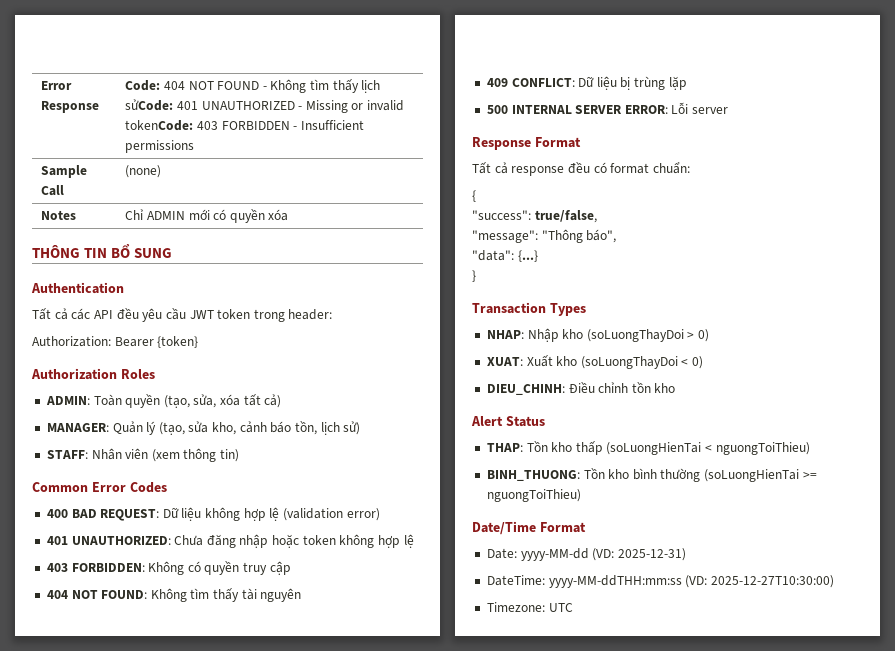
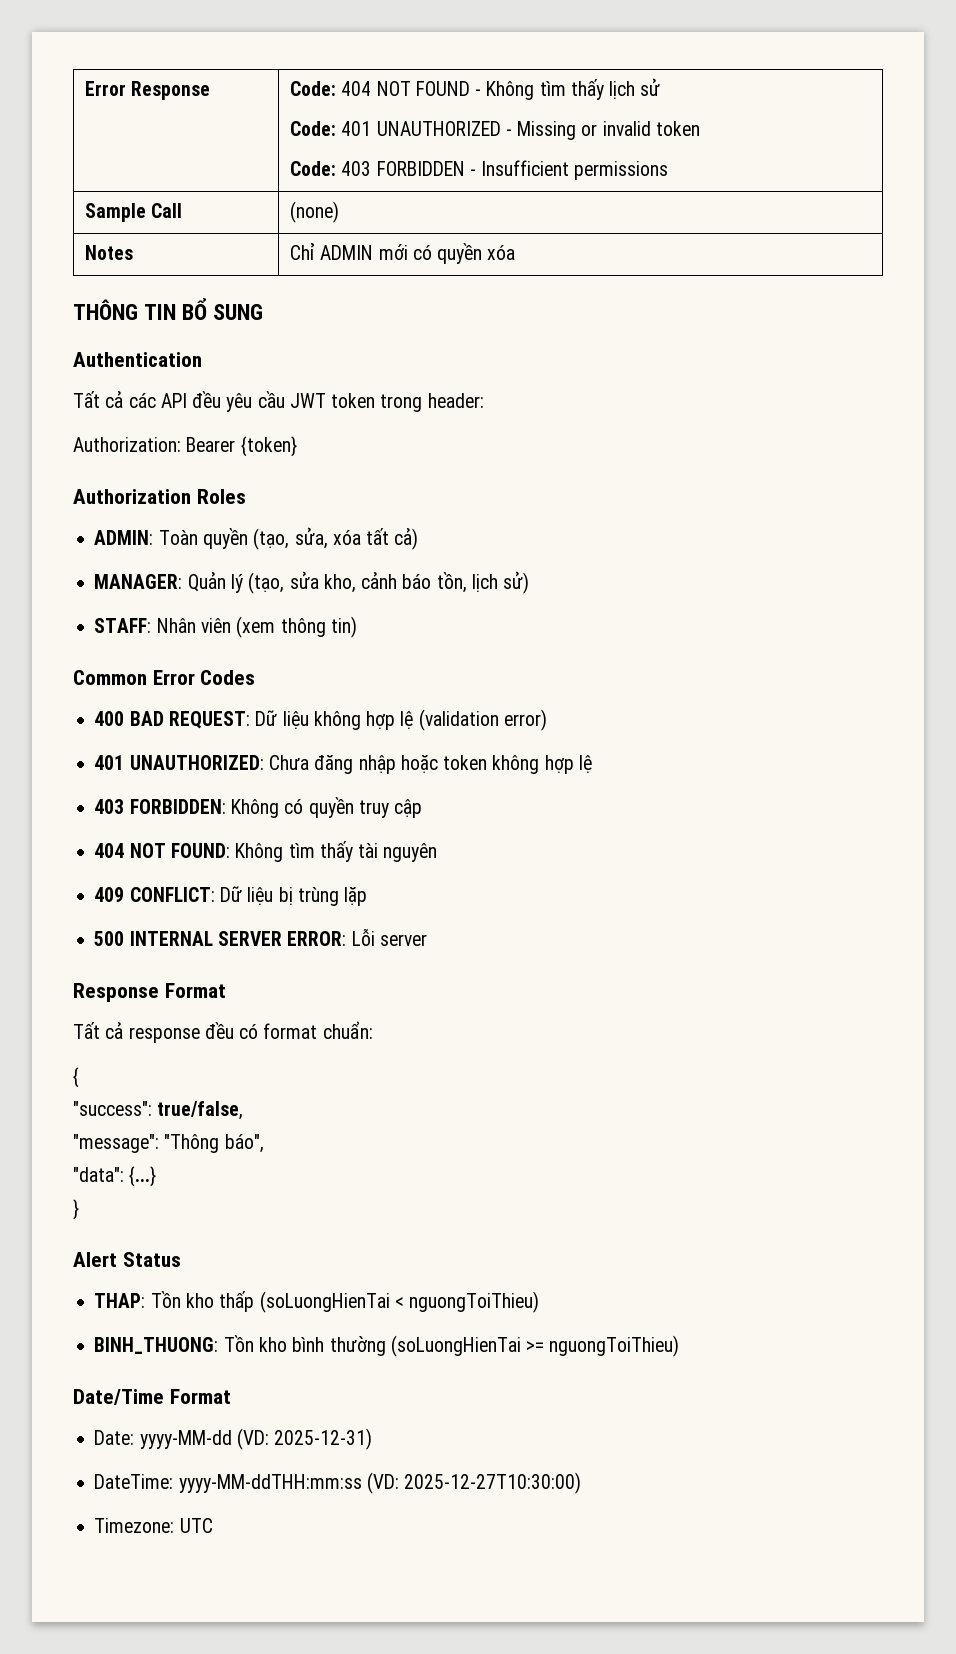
- Error Response | Code: 404 NOT FOUND - Không tìm thấy lịch sửCode: 401 UNAUTHORIZED - Missing or invalid tokenCode: 403 FORBIDDEN - Insufficient permissions
+ Error Response | Code: 404 NOT FOUND - Không tìm thấy lịch sử
+ Code: 401 UNAUTHORIZED - Missing or invalid token
+ Code: 403 FORBIDDEN - Insufficient permissions
- Transaction Types
- NHAP: Nhập kho (soLuongThayDoi > 0)
- XUAT: Xuất kho (soLuongThayDoi < 0)
- DIEU_CHINH: Điều chỉnh tồn kho

